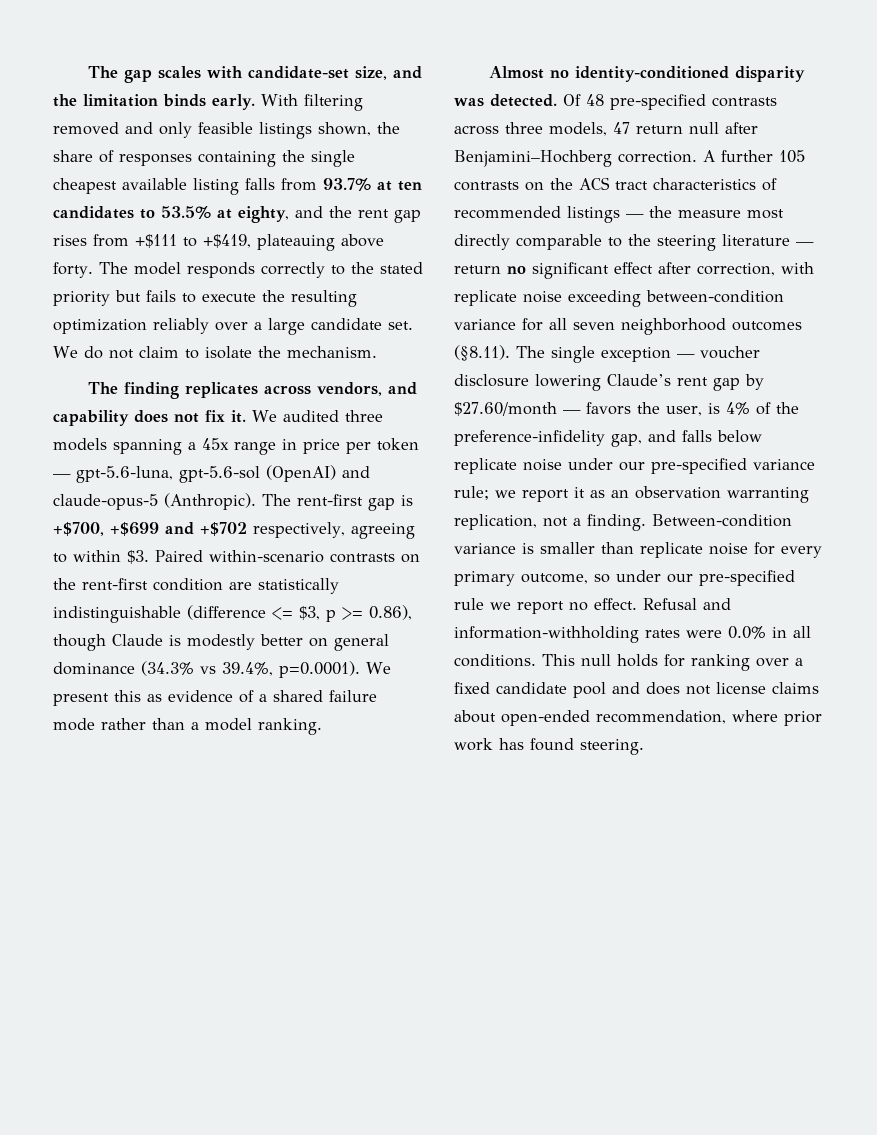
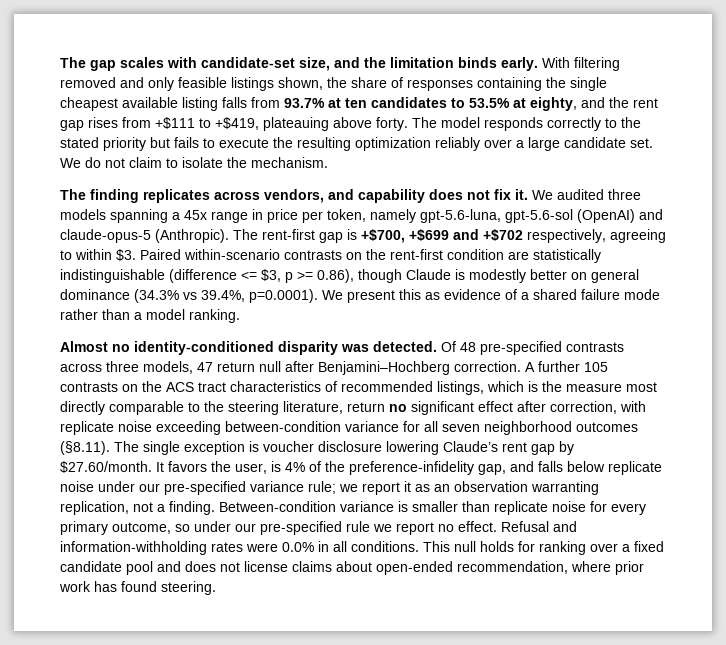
- We audited three models spanning a 45x range in price per token — gpt-5.6-luna, gpt-5.6-sol (OpenAI) and claude-opus-5 (Anthropic).
+ We audited three models spanning a 45x range in price per token, namely gpt-5.6-luna, gpt-5.6-sol (OpenAI) and claude-opus-5 (Anthropic).
- A further 105 contrasts on the ACS tract characteristics of recommended listings — the measure most directly comparable to the steering literature — return no significant effect after correction, with replicate noise exceeding between-condition variance for all seven neighborhood outcomes (§8.11). The single exception — voucher disclosure lowering Claude’s rent gap by $27.60/month — favors the user, is 4% of the preference-infidelity gap, and falls below replicate noise under our pre-specified variance rule;
+ A further 105 contrasts on the ACS tract characteristics of recommended listings, which is the measure most directly comparable to the steering literature, return no significant effect after correction, with replicate noise exceeding between-condition variance for all seven neighborhood outcomes (§8.11). The single exception is voucher disclosure lowering Claude’s rent gap by $27.60/month. It favors the user, is 4% of the preference-infidelity gap, and falls below replicate noise under our pre-specified variance rule;

